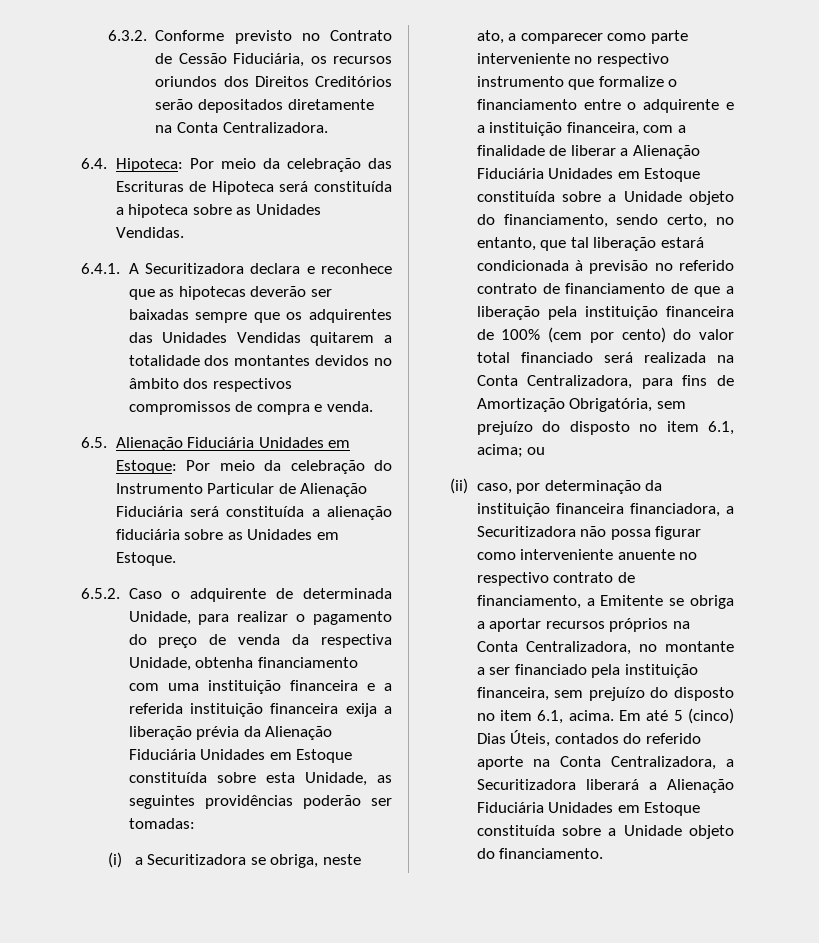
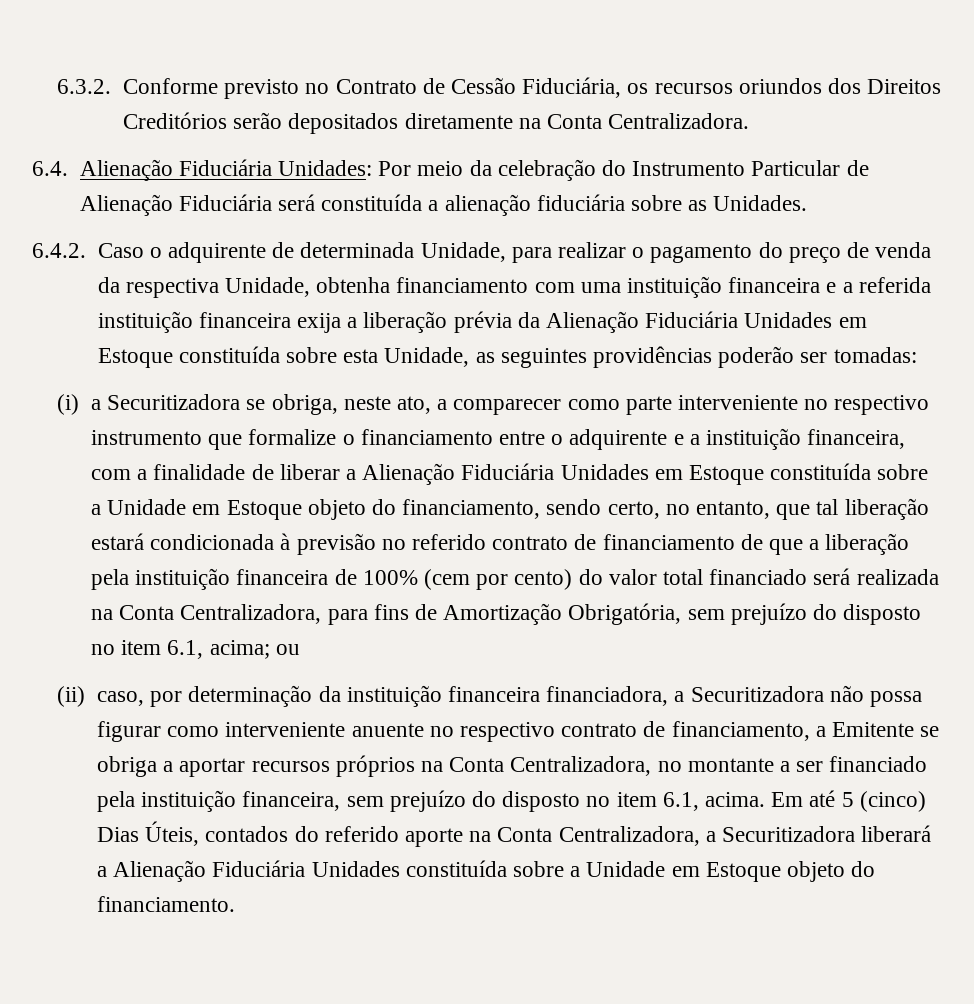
- 6.4. Hipoteca: Por meio da celebração das Escrituras de Hipoteca será constituída a hipoteca sobre as Unidades Vendidas.
- 6.4.1. A Securitizadora declara e reconhece que as hipotecas deverão ser baixadas sempre que os adquirentes das Unidades Vendidas quitarem a totalidade dos montantes devidos no âmbito dos respectivos compromissos de compra e venda.
- 6.5. Alienação Fiduciária Unidades em Estoque:
+ 6.4. Alienação Fiduciária Unidades:
- Por meio da celebração do Instrumento Particular de Alienação Fiduciária será constituída a alienação fiduciária sobre as Unidades em Estoque.
- 6.5.2. Caso o adquirente de determinada Unidade, para realizar o pagamento do preço de venda da respectiva Unidade, obtenha financiamento com uma instituição financeira e a referida instituição financeira exija a liberação prévia da Alienação Fiduciária Unidades em Estoque constituída sobre esta Unidade, as seguintes providências poderão ser tomadas:
+ Por meio da celebração do Instrumento Particular de Alienação Fiduciária será constituída a alienação fiduciária sobre as Unidades.
+ 6.4.2. Caso o adquirente de determinada Unidade, para realizar o pagamento do preço de venda da respectiva Unidade, obtenha financiamento com uma instituição financeira e a referida instituição financeira exija a liberação prévia da Alienação Fiduciária Unidades em Estoque constituída sobre esta Unidade, as seguintes providências poderão ser tomadas:
- (i) a Securitizadora se obriga, neste ato, a comparecer como parte interveniente no respectivo instrumento que formalize o financiamento entre o adquirente e a instituição financeira, com a finalidade de liberar a Alienação Fiduciária Unidades em Estoque constituída sobre a Unidade objeto do financiamento, sendo certo, no entanto, que tal liberação estará condicionada à previsão no referido contrato de financiamento de que a liberação pela instituição financeira de 100% (cem por cento) do valor total financiado será realizada na Conta Centralizadora, para fins de Amortização Obrigatória, sem prejuízo do disposto no item 6.1, acima;
+ (i) a Securitizadora se obriga, neste ato, a comparecer como parte interveniente no respectivo instrumento que formalize o financiamento entre o adquirente e a instituição financeira, com a finalidade de liberar a Alienação Fiduciária Unidades em Estoque constituída sobre a Unidade em Estoque objeto do financiamento, sendo certo, no entanto, que tal liberação estará condicionada à previsão no referido contrato de financiamento de que a liberação pela instituição financeira de 100% (cem por cento) do valor total financiado será realizada na Conta Centralizadora, para fins de Amortização Obrigatória, sem prejuízo do disposto no item 6.1, acima;
- Em até 5 (cinco) Dias Úteis, contados do referido aporte na Conta Centralizadora, a Securitizadora liberará a Alienação Fiduciária Unidades em Estoque constituída sobre a Unidade objeto do financiamento.
+ Em até 5 (cinco) Dias Úteis, contados do referido aporte na Conta Centralizadora, a Securitizadora liberará a Alienação Fiduciária Unidades constituída sobre a Unidade em Estoque objeto do financiamento.

